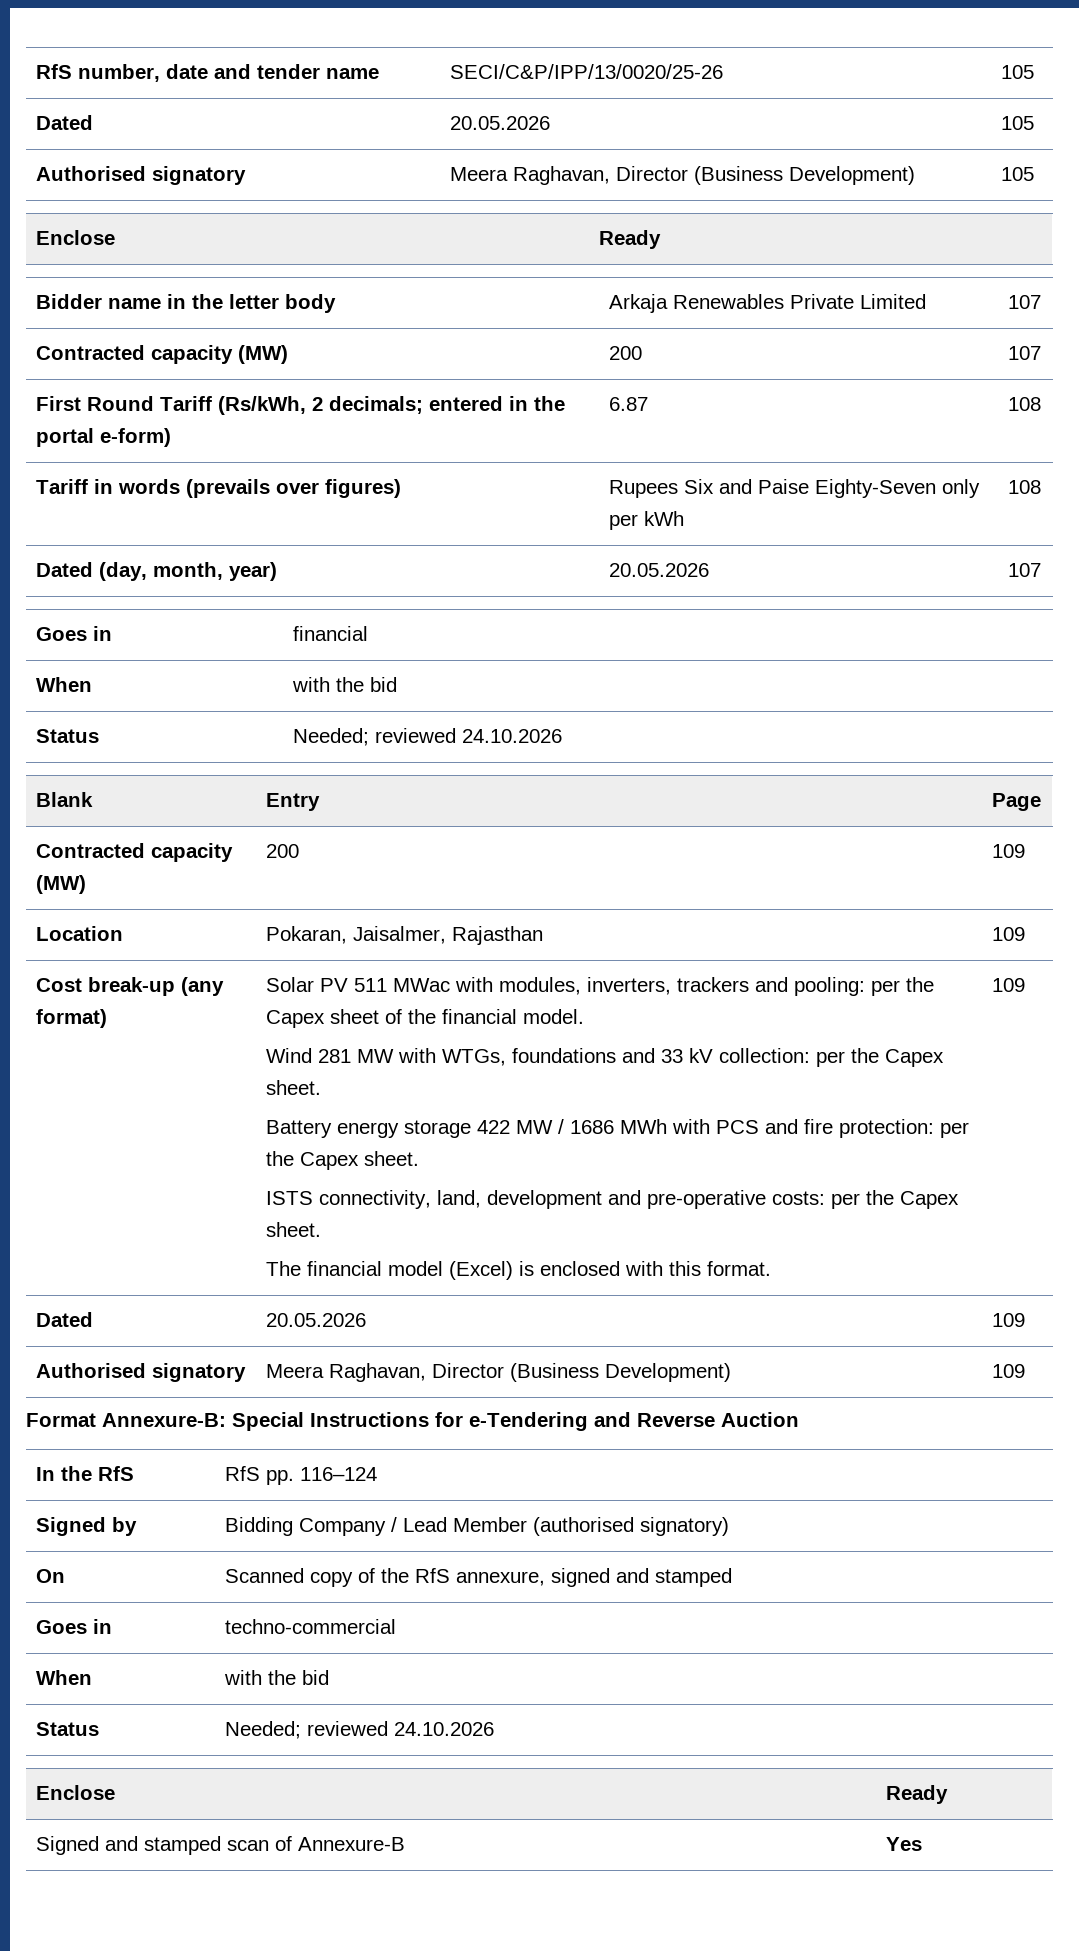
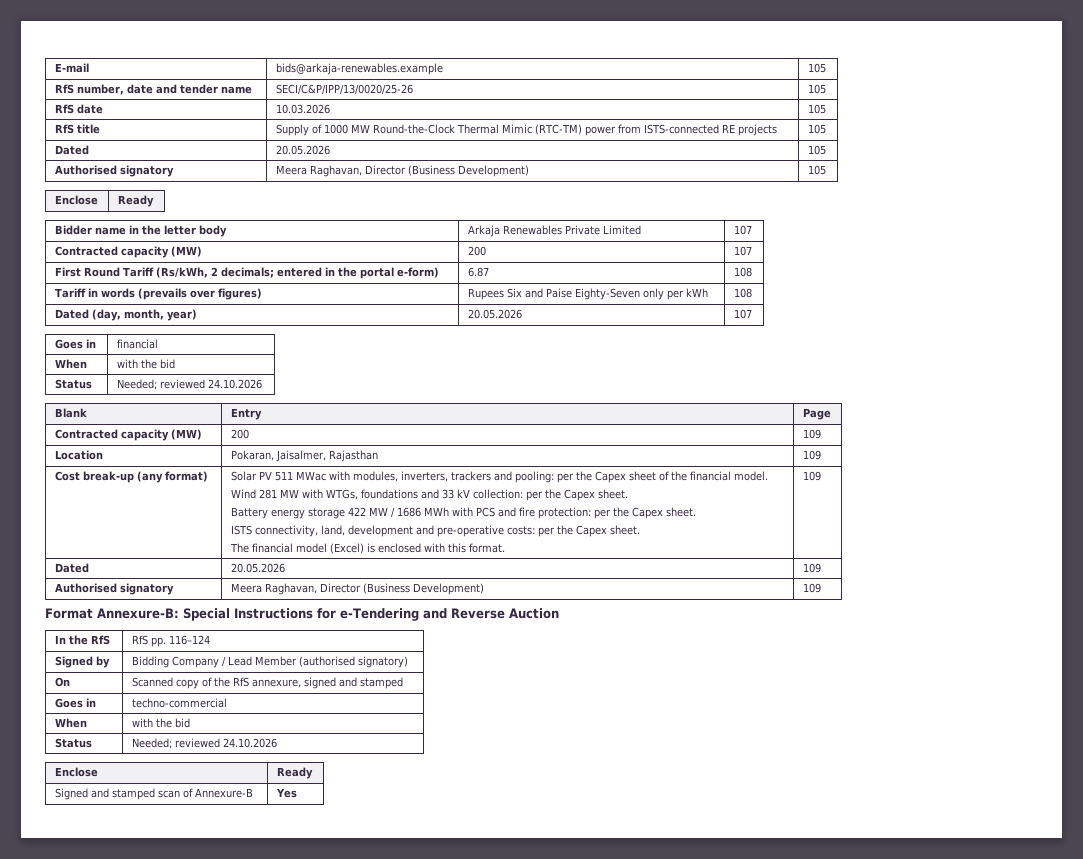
+ E-mail | bids@arkaja-renewables.example | 105
+ RfS date | 10.03.2026 | 105
+ RfS title | Supply of 1000 MW Round-the-Clock Thermal Mimic (RTC-TM) power from ISTS-connected RE projects | 105

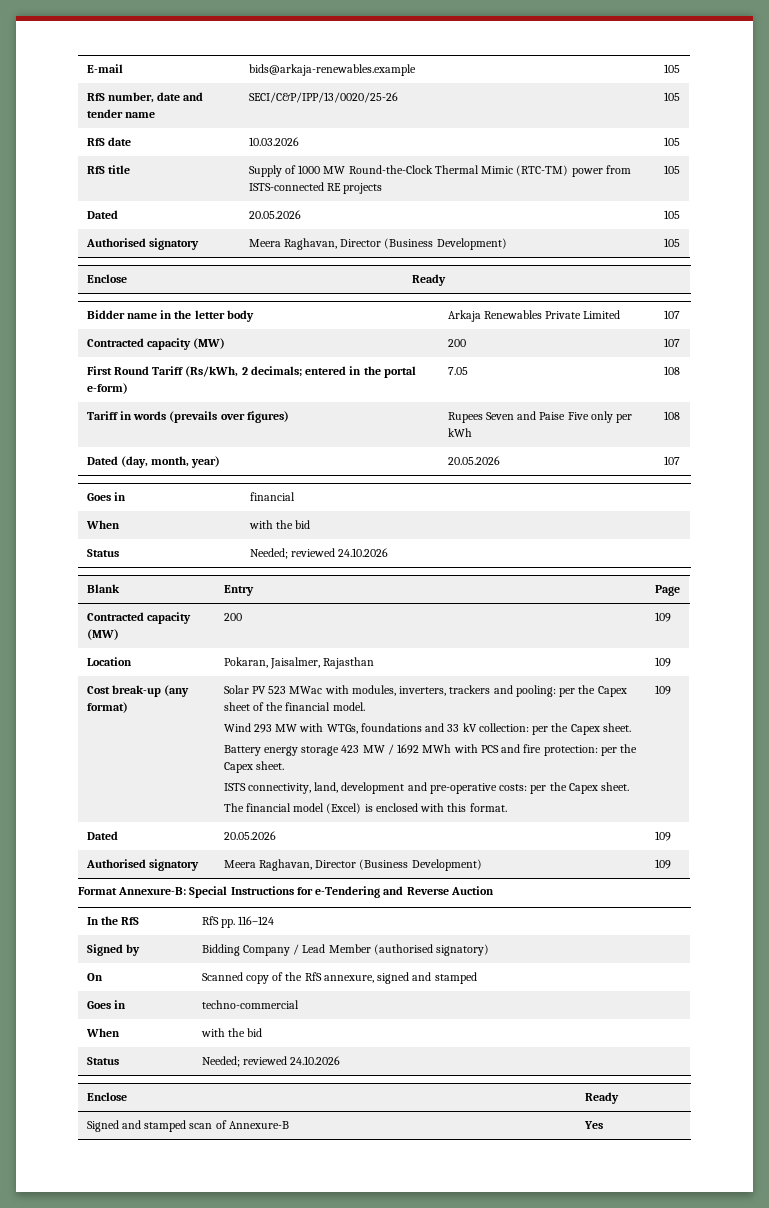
- First Round Tariff (Rs/kWh, 2 decimals; entered in the portal e-form) | 6.87 | 108
+ First Round Tariff (Rs/kWh, 2 decimals; entered in the portal e-form) | 7.05 | 108
- Tariff in words (prevails over figures) | Rupees Six and Paise Eighty-Seven only per kWh | 108
+ Tariff in words (prevails over figures) | Rupees Seven and Paise Five only per kWh | 108
- Solar PV 511 MWac with modules, inverters, trackers and pooling: per the Capex sheet of the financial model.
+ Solar PV 523 MWac with modules, inverters, trackers and pooling: per the Capex sheet of the financial model.
- Wind 281 MW with WTGs, foundations and 33 kV collection: per the Capex sheet.
+ Wind 293 MW with WTGs, foundations and 33 kV collection: per the Capex sheet.
- Battery energy storage 422 MW / 1686 MWh with PCS and fire protection: per the Capex sheet.
+ Battery energy storage 423 MW / 1692 MWh with PCS and fire protection: per the Capex sheet.

